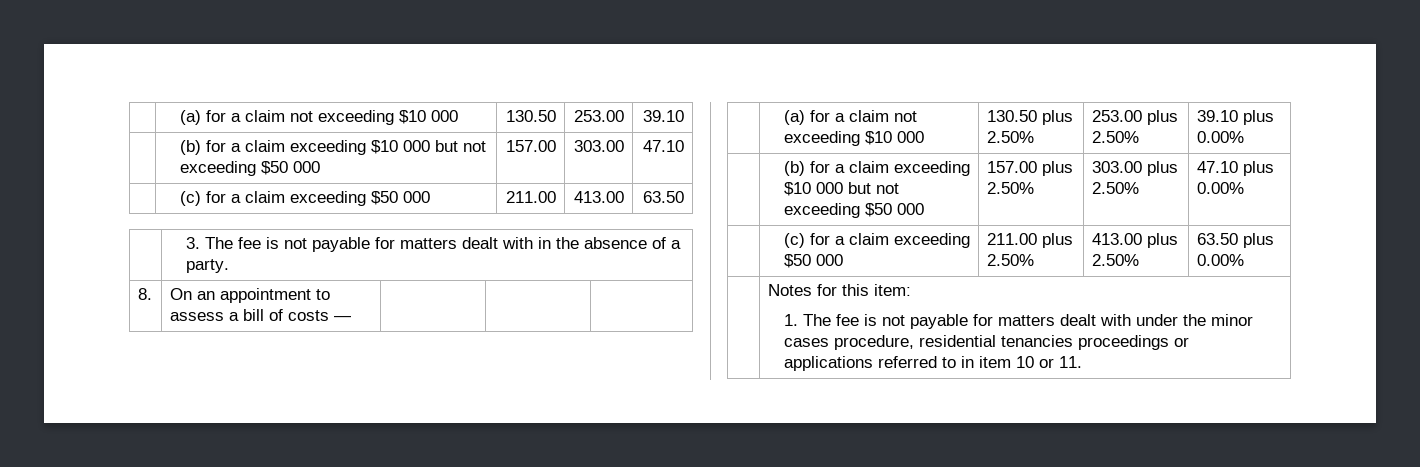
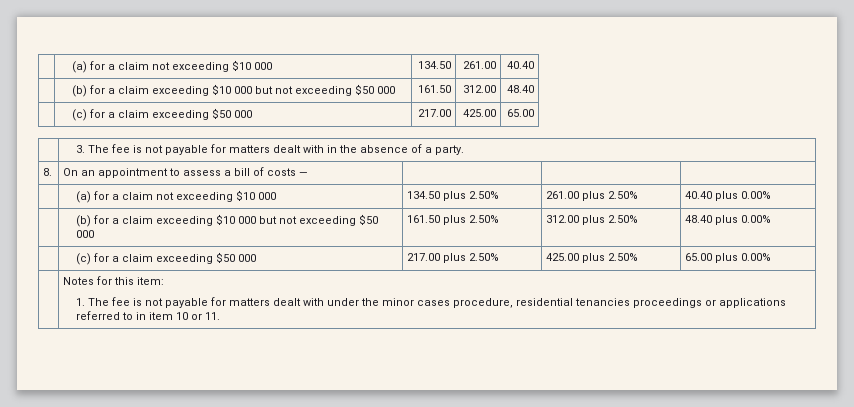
- | (a) for a claim not exceeding $10 000 | 130.50 | 253.00 | 39.10
+ | (a) for a claim not exceeding $10 000 | 134.50 | 261.00 | 40.40
- | (b) for a claim exceeding $10 000 but not exceeding $50 000 | 157.00 | 303.00 | 47.10
- | (c) for a claim exceeding $50 000 | 211.00 | 413.00 | 63.50
+ | (b) for a claim exceeding $10 000 but not exceeding $50 000 | 161.50 | 312.00 | 48.40
+ | (c) for a claim exceeding $50 000 | 217.00 | 425.00 | 65.00
- | (a) for a claim not exceeding $10 000 | 130.50 plus 2.50% | 253.00 plus 2.50% | 39.10 plus 0.00%
+ | (a) for a claim not exceeding $10 000 | 134.50 plus 2.50% | 261.00 plus 2.50% | 40.40 plus 0.00%
- | (b) for a claim exceeding $10 000 but not exceeding $50 000 | 157.00 plus 2.50% | 303.00 plus 2.50% | 47.10 plus 0.00%
+ | (b) for a claim exceeding $10 000 but not exceeding $50 000 | 161.50 plus 2.50% | 312.00 plus 2.50% | 48.40 plus 0.00%
- | (c) for a claim exceeding $50 000 | 211.00 plus 2.50% | 413.00 plus 2.50% | 63.50 plus 0.00%
+ | (c) for a claim exceeding $50 000 | 217.00 plus 2.50% | 425.00 plus 2.50% | 65.00 plus 0.00%

